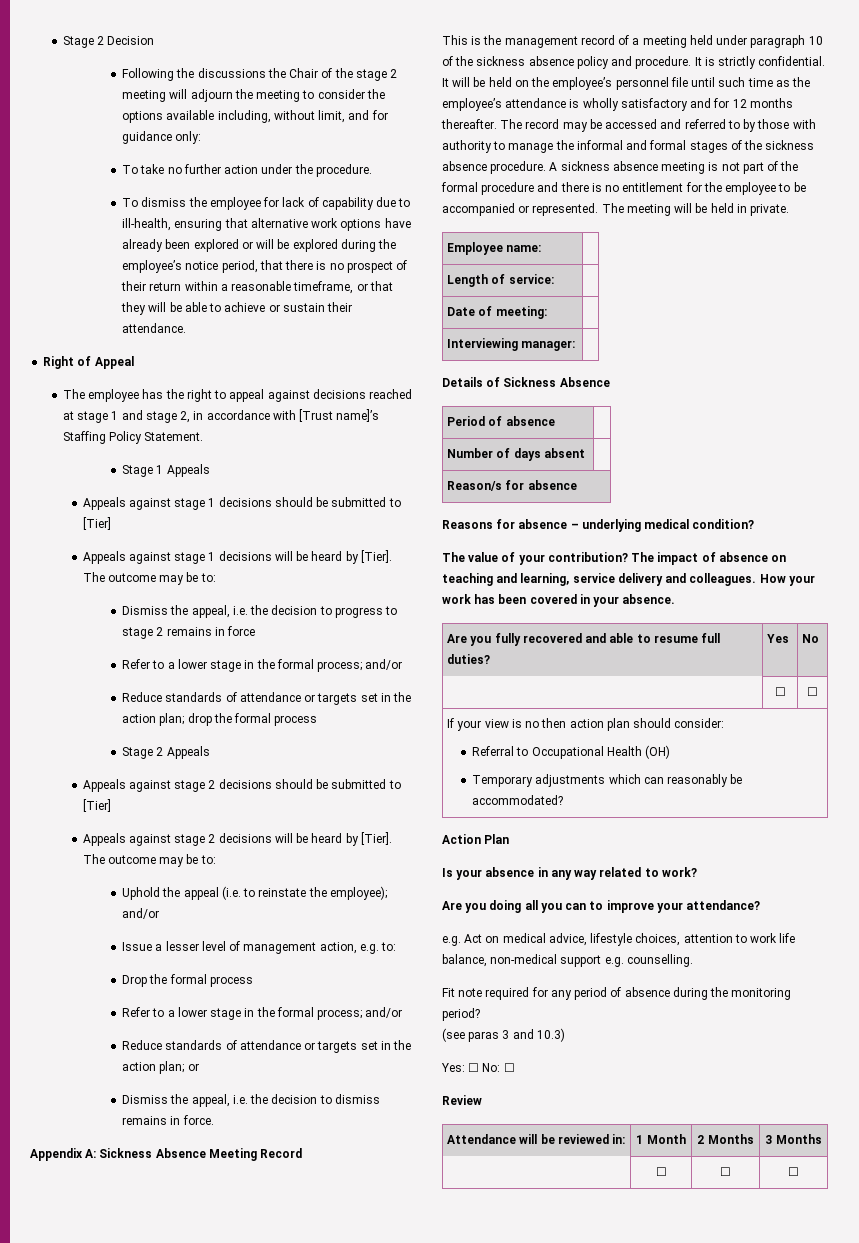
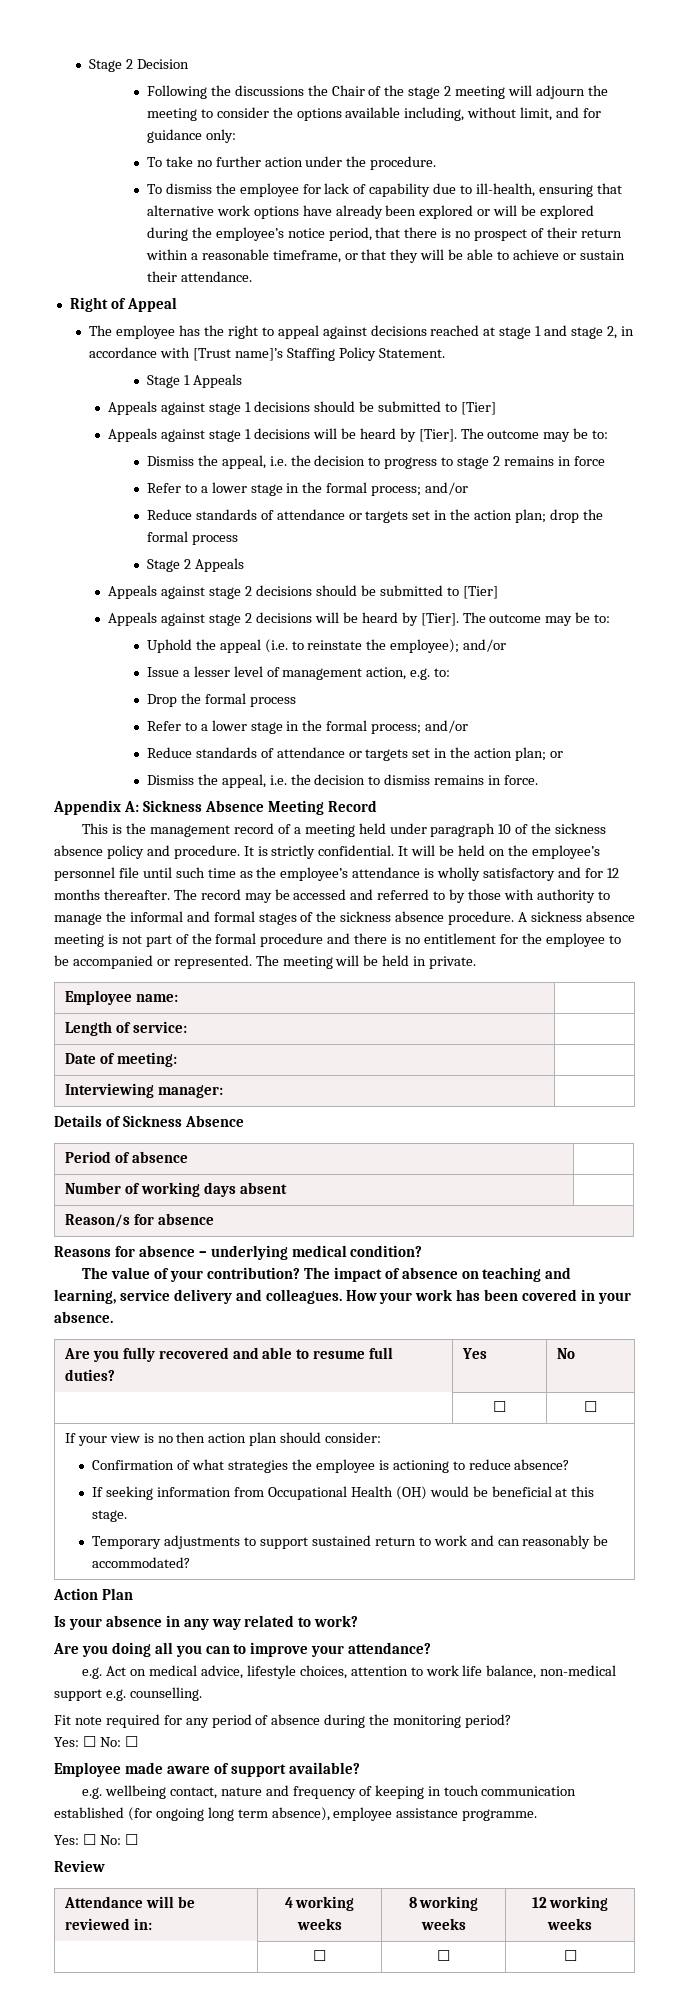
- Number of days absent |
+ Number of working days absent |
- Referral to Occupational Health (OH)
- Temporary adjustments which can reasonably be accommodated?
+ Confirmation of what strategies the employee is actioning to reduce absence?
+ If seeking information from Occupational Health (OH) would be beneficial at this stage.
+ Temporary adjustments to support sustained return to work and can reasonably be accommodated?
  Fit note required for any period of absence during the monitoring period?
- (see paras 3 and 10.3)
+ Yes: ☐ No: ☐
+ Employee made aware of support available?
+ e.g. wellbeing contact, nature and frequency of keeping in touch communication established (for ongoing long term absence), employee assistance programme.
- Attendance will be reviewed in: | 1 Month | 2 Months | 3 Months
+ Attendance will be reviewed in: | 4 working weeks | 8 working weeks | 12 working weeks

